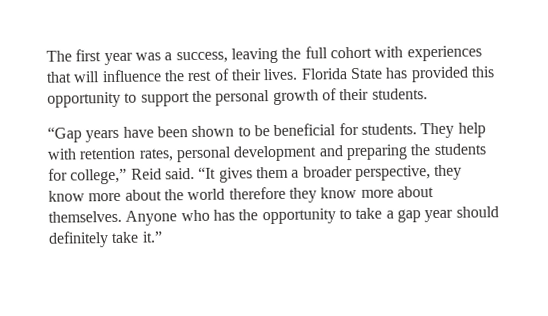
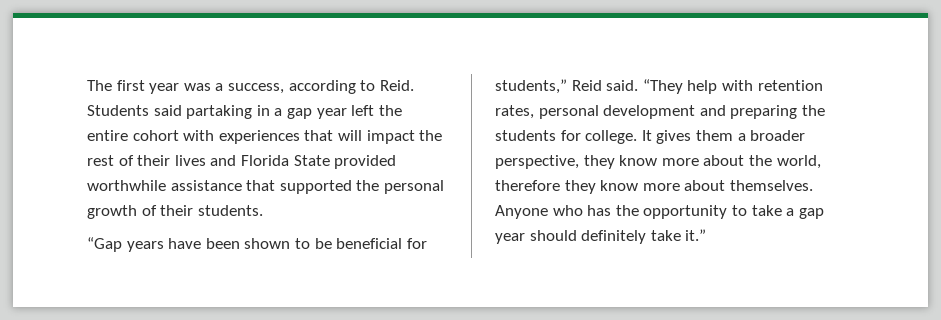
- The first year was a success, leaving the full cohort with experiences that will influence the rest of their lives. Florida State has provided this opportunity to support the personal growth of their students.
+ The first year was a success, according to Reid. Students said partaking in a gap year left the entire cohort with experiences that will impact the rest of their lives and Florida State provided worthwhile assistance that supported the personal growth of their students.
- “Gap years have been shown to be beneficial for students. They help with retention rates, personal development and preparing the students for college,” Reid said. “It gives them a broader perspective, they know more about the world therefore they know more about themselves.
+ “Gap years have been shown to be beneficial for students,” Reid said. “They help with retention rates, personal development and preparing the students for college. It gives them a broader perspective, they know more about the world, therefore they know more about themselves.

